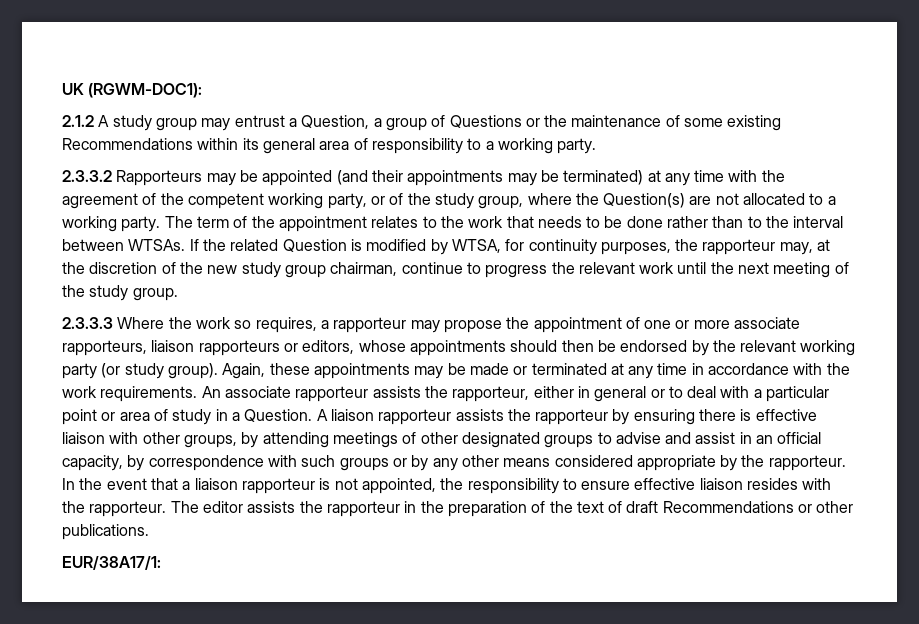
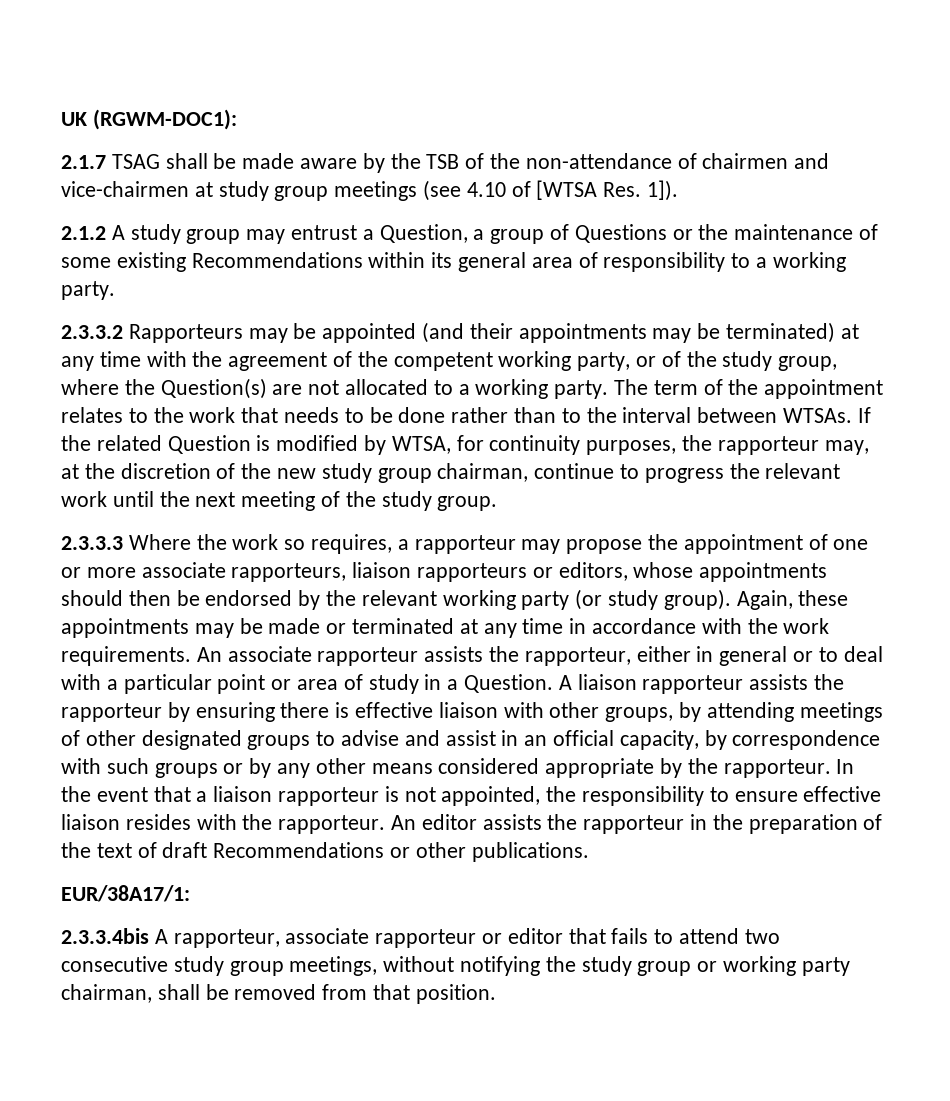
+ 2.1.7 TSAG shall be made aware by the TSB of the non-attendance of chairmen and vice-chairmen at study group meetings (see 4.10 of [WTSA Res. 1]).
- The editor assists the rapporteur in the preparation of the text of draft Recommendations or other publications.
+ An editor assists the rapporteur in the preparation of the text of draft Recommendations or other publications.
+ 2.3.3.4bis A rapporteur, associate rapporteur or editor that fails to attend two consecutive study group meetings, without notifying the study group or working party chairman, shall be removed from that position.

